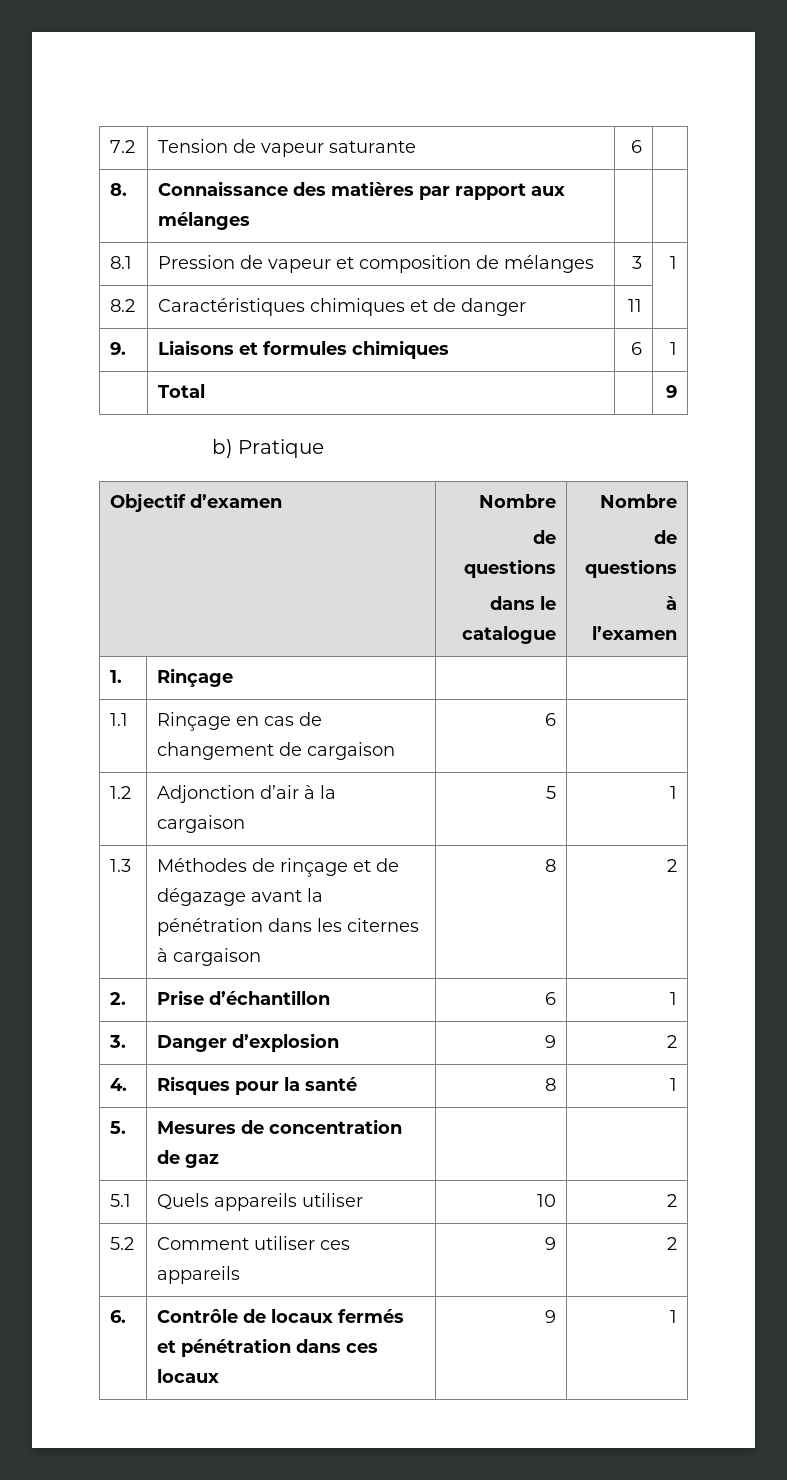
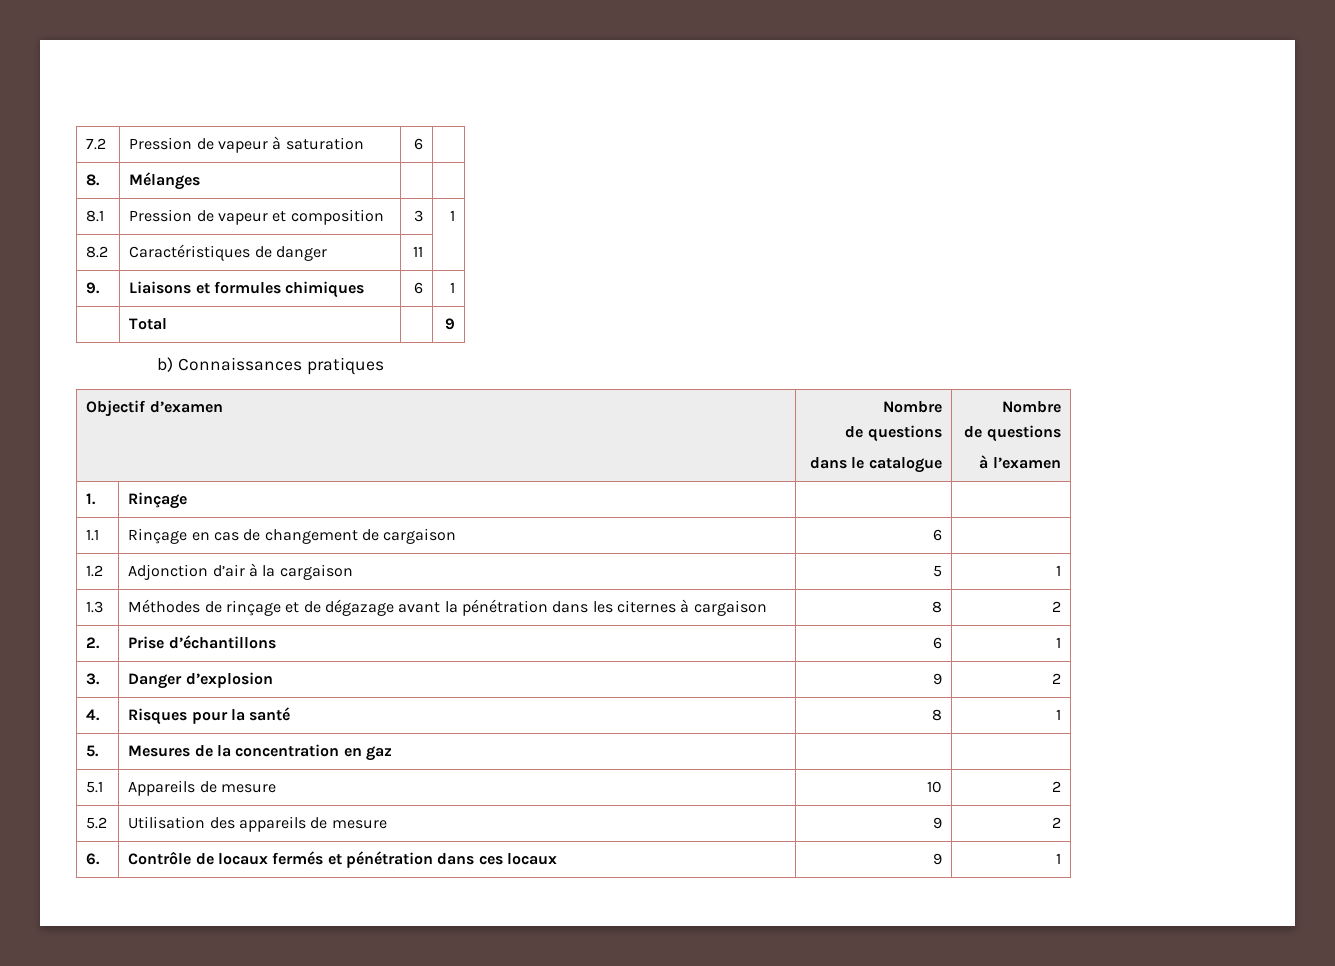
- 7.2 | Tension de vapeur saturante | 6 |
+ 7.2 | Pression de vapeur à saturation | 6 |
- 8. | Connaissance des matières par rapport aux mélanges | |
+ 8. | Mélanges | |
- 8.1 | Pression de vapeur et composition de mélanges | 3 | 1
+ 8.1 | Pression de vapeur et composition | 3 | 1
- 8.2 | Caractéristiques chimiques et de danger | 11 |
+ 8.2 | Caractéristiques de danger | 11 |
- b) Pratique
+ b) Connaissances pratiques
- 2. | Prise d’échantillon | 6 | 1
+ 2. | Prise d’échantillons | 6 | 1
- 5. | Mesures de concentration de gaz | |
+ 5. | Mesures de la concentration en gaz | |
- 5.1 | Quels appareils utiliser | 10 | 2
+ 5.1 | Appareils de mesure | 10 | 2
- 5.2 | Comment utiliser ces appareils | 9 | 2
+ 5.2 | Utilisation des appareils de mesure | 9 | 2

